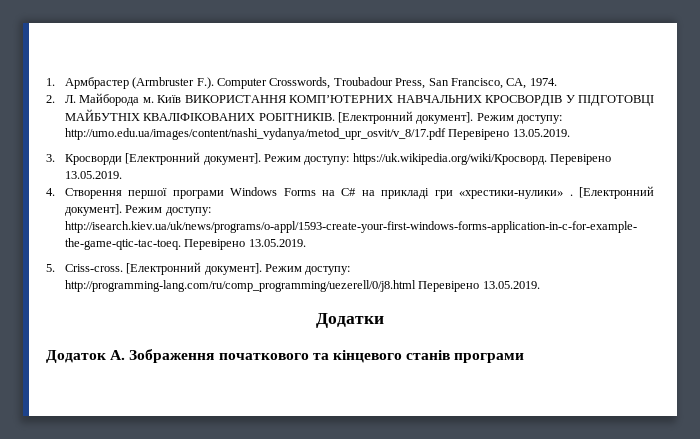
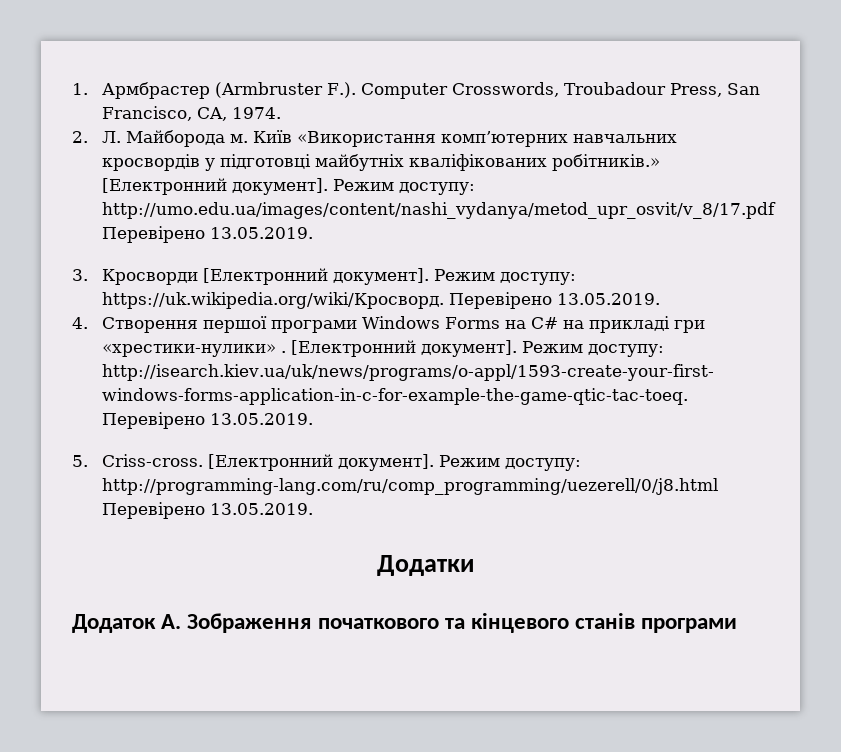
- Київ ВИКОРИСТАННЯ КОМП’ЮТЕРНИХ НАВЧАЛЬНИХ КРОСВОРДІВ У ПІДГОТОВЦІ МАЙБУТНІХ КВАЛІФІКОВАНИХ РОБІТНИКІВ.
+ Київ «Використання комп’ютерних навчальних кросвордів у підготовці майбутніх кваліфікованих робітників.»

